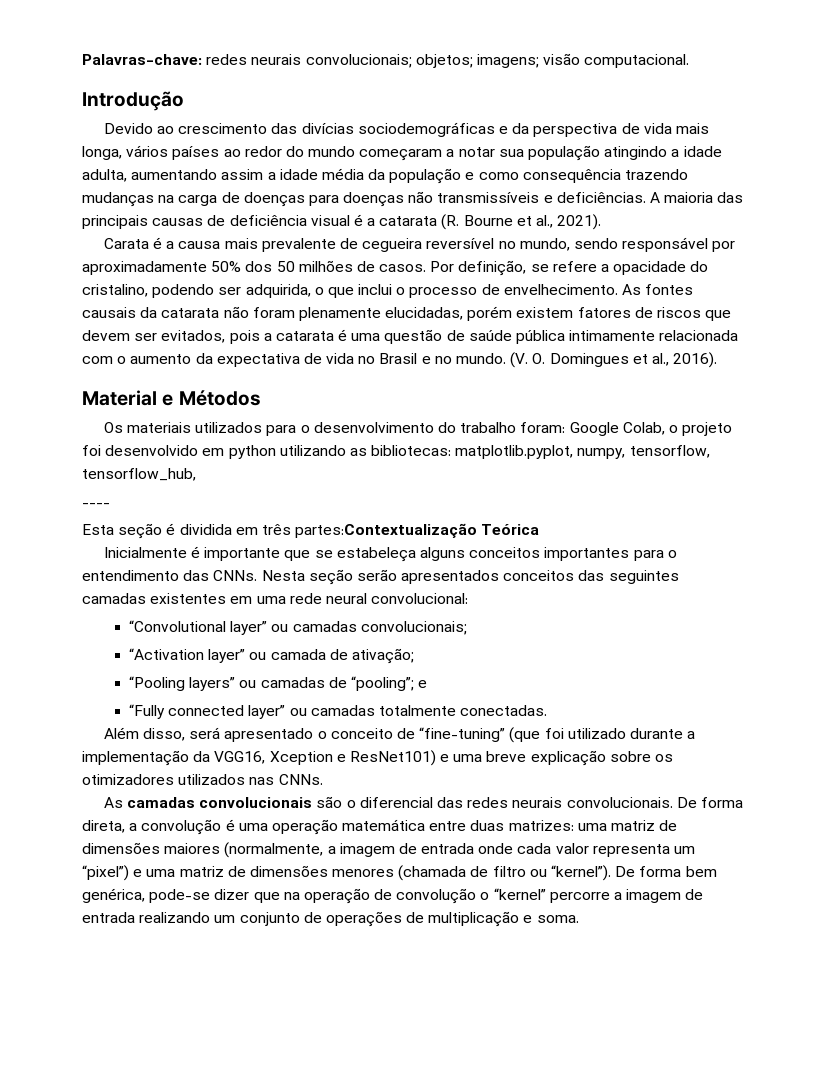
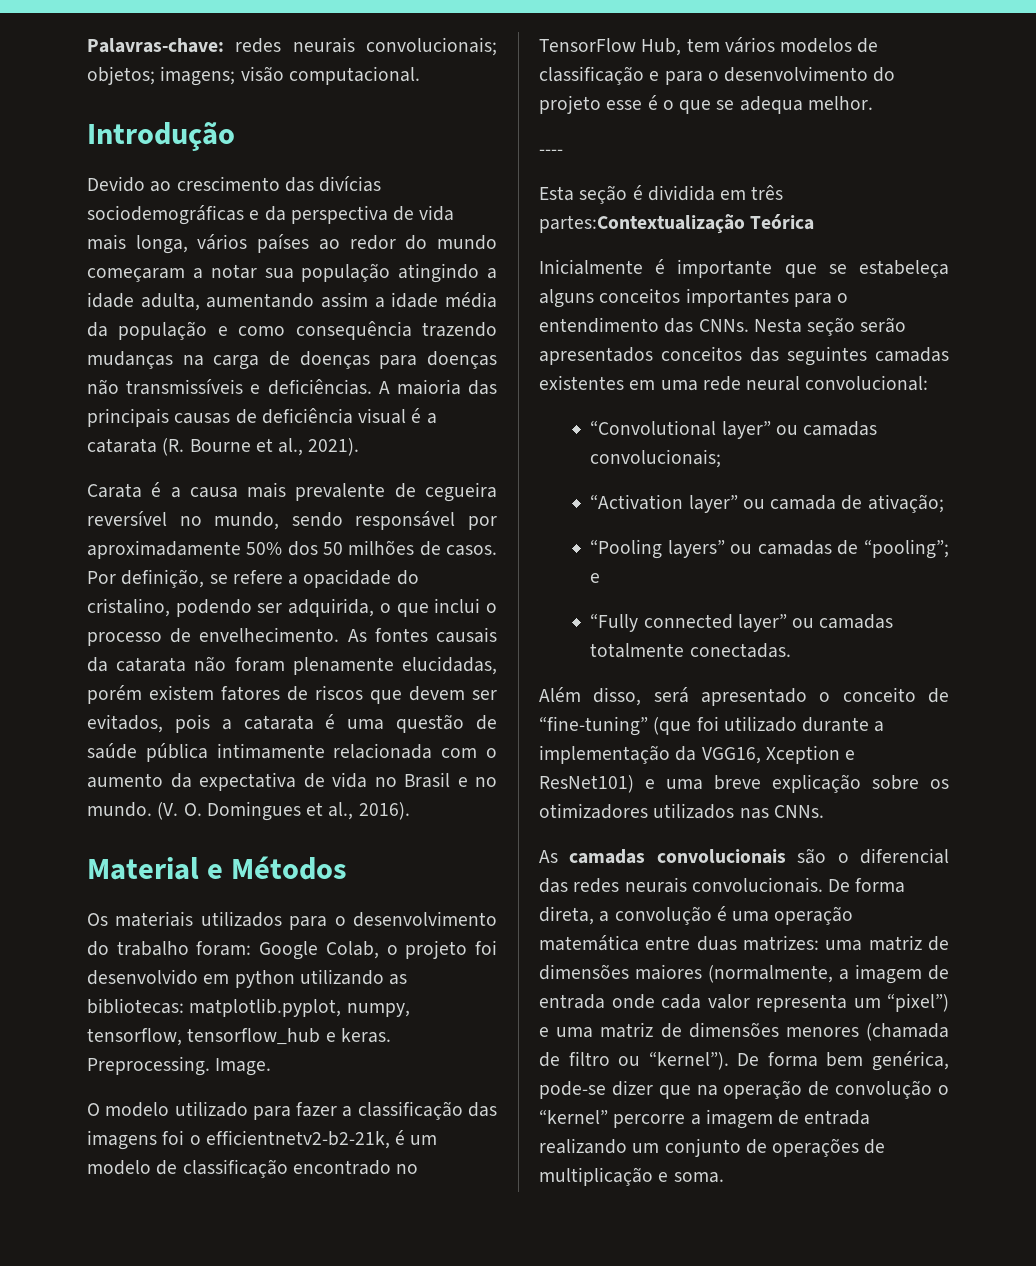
- Os materiais utilizados para o desenvolvimento do trabalho foram: Google Colab, o projeto foi desenvolvido em python utilizando as bibliotecas: matplotlib.pyplot, numpy, tensorflow, tensorflow_hub,
+ Os materiais utilizados para o desenvolvimento do trabalho foram: Google Colab, o projeto foi desenvolvido em python utilizando as bibliotecas: matplotlib.pyplot, numpy, tensorflow, tensorflow_hub e keras. Preprocessing. Image.
+ O modelo utilizado para fazer a classificação das imagens foi o efficientnetv2-b2-21k, é um modelo de classificação encontrado no TensorFlow Hub, tem vários modelos de classificação e para o desenvolvimento do projeto esse é o que se adequa melhor.

